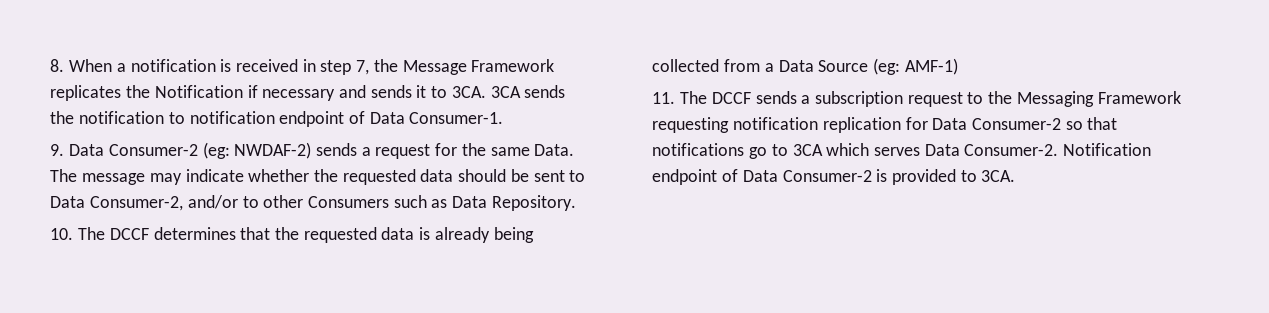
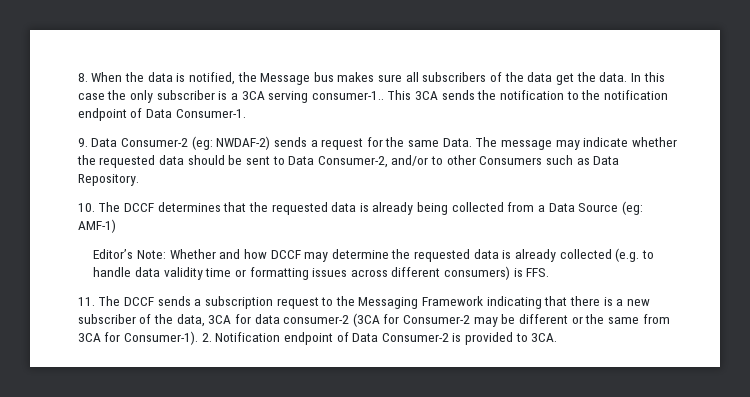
- 8. When a notification is received in step 7, the Message Framework replicates the Notification if necessary and sends it to 3CA. 3CA sends the notification to notification endpoint of Data Consumer-1.
+ 8. When the data is notified, the Message bus makes sure all subscribers of the data get the data. In this case the only subscriber is a 3CA serving consumer-1.. This 3CA sends the notification to the notification endpoint of Data Consumer-1.
+ Editor’s Note: Whether and how DCCF may determine the requested data is already collected (e.g. to handle data validity time or formatting issues across different consumers) is FFS.
- 11. The DCCF sends a subscription request to the Messaging Framework requesting notification replication for Data Consumer-2 so that notifications go to 3CA which serves Data Consumer-2. Notification endpoint of Data Consumer-2 is provided to 3CA.
+ 11. The DCCF sends a subscription request to the Messaging Framework indicating that there is a new subscriber of the data, 3CA for data consumer-2 (3CA for Consumer-2 may be different or the same from 3CA for Consumer-1). 2. Notification endpoint of Data Consumer-2 is provided to 3CA.

